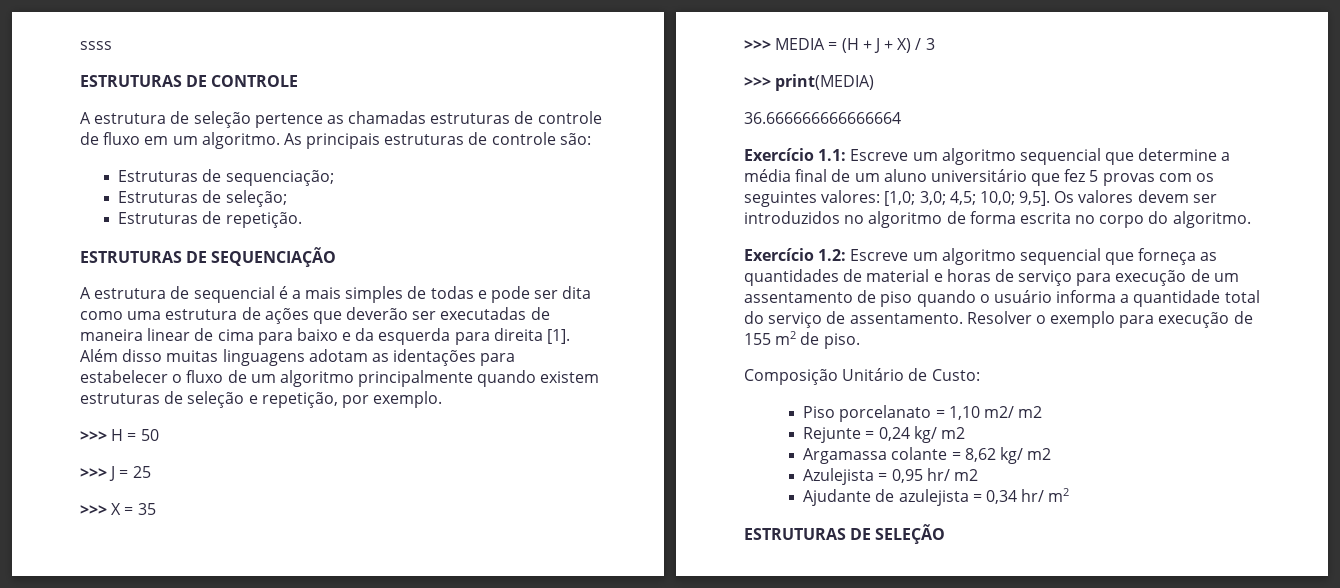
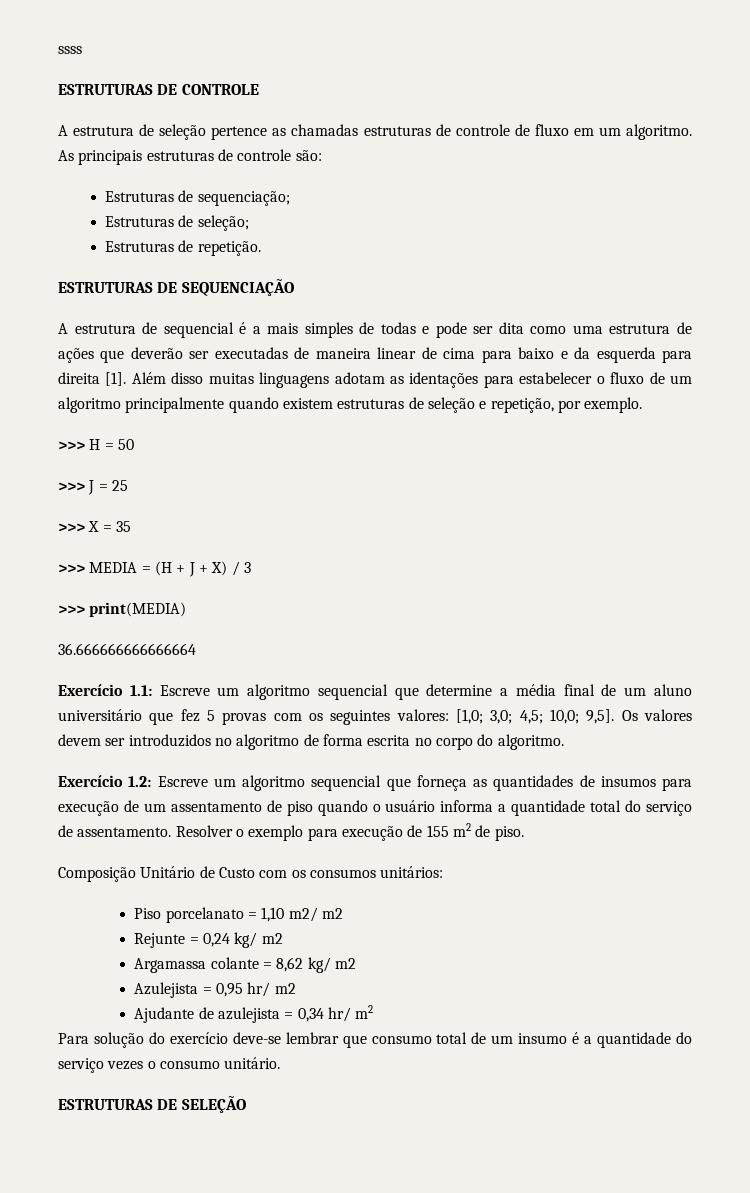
- Exercício 1.2: Escreve um algoritmo sequencial que forneça as quantidades de material e horas de serviço para execução de um assentamento de piso quando o usuário informa a quantidade total do serviço de assentamento.
+ Exercício 1.2: Escreve um algoritmo sequencial que forneça as quantidades de insumos para execução de um assentamento de piso quando o usuário informa a quantidade total do serviço de assentamento.
- Composição Unitário de Custo:
+ Composição Unitário de Custo com os consumos unitários:
+ Para solução do exercício deve-se lembrar que consumo total de um insumo é a quantidade do serviço vezes o consumo unitário.

